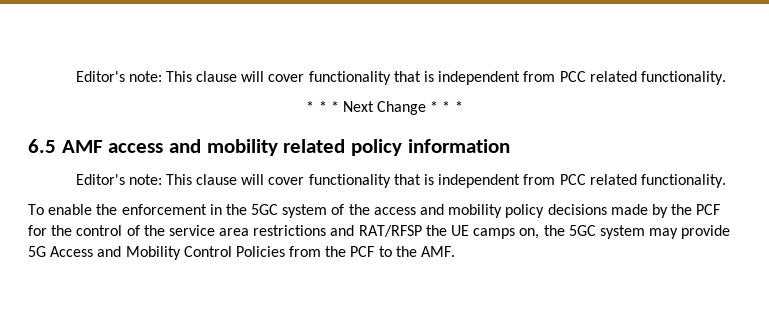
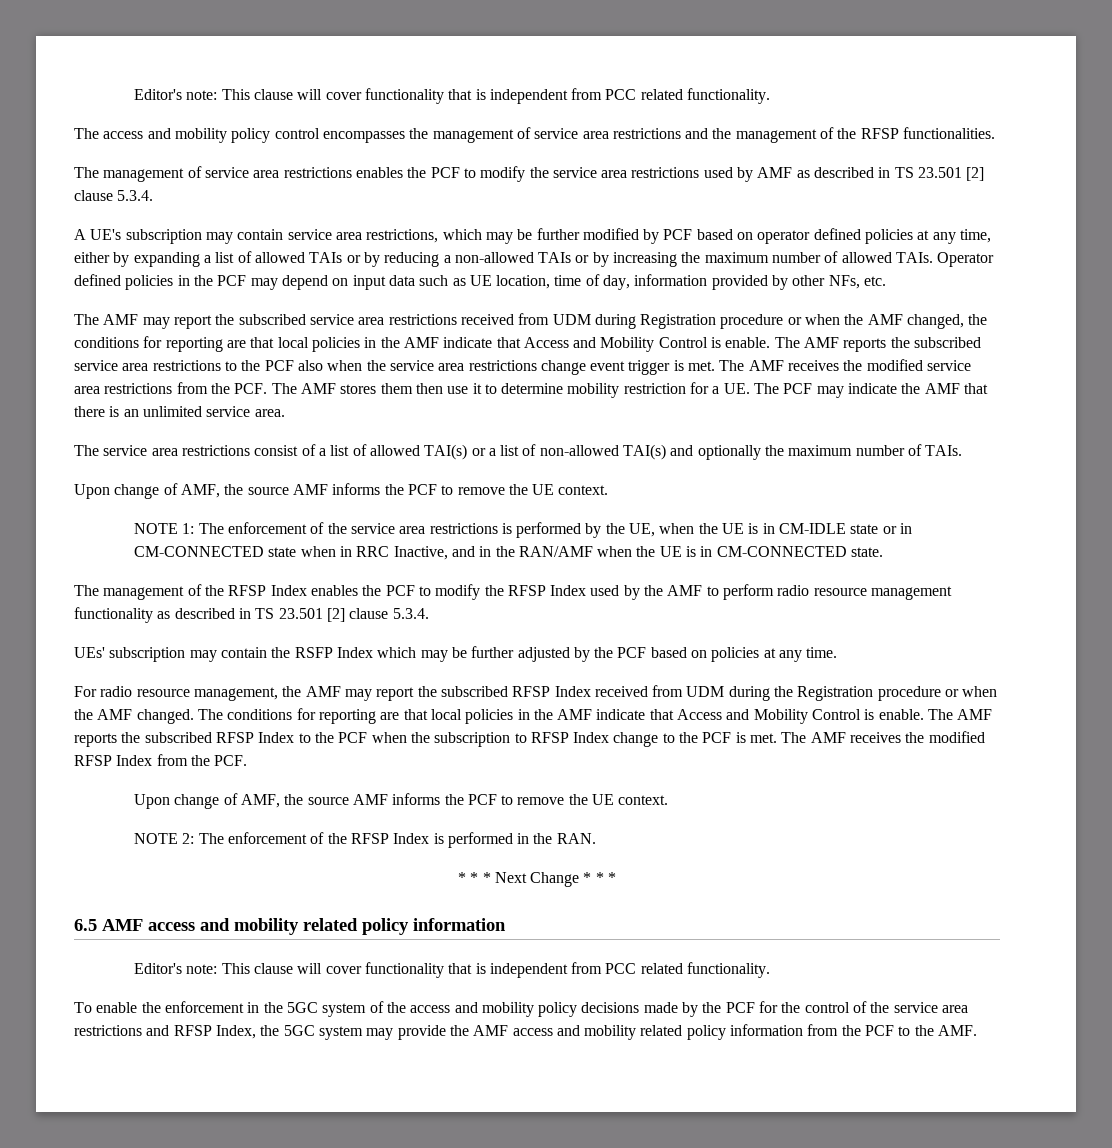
+ The access and mobility policy control encompasses the management of service area restrictions and the management of the RFSP functionalities.
+ The management of service area restrictions enables the PCF to modify the service area restrictions used by AMF as described in TS 23.501 [2] clause 5.3.4.
+ A UE's subscription may contain service area restrictions, which may be further modified by PCF based on operator defined policies at any time, either by expanding a list of allowed TAIs or by reducing a non-allowed TAIs or by increasing the maximum number of allowed TAIs. Operator defined policies in the PCF may depend on input data such as UE location, time of day, information provided by other NFs, etc.
+ The AMF may report the subscribed service area restrictions received from UDM during Registration procedure or when the AMF changed, the conditions for reporting are that local policies in the AMF indicate that Access and Mobility Control is enable. The AMF reports the subscribed service area restrictions to the PCF also when the service area restrictions change event trigger is met. The AMF receives the modified service area restrictions from the PCF. The AMF stores them then use it to determine mobility restriction for a UE. The PCF may indicate the AMF that there is an unlimited service area.
+ The service area restrictions consist of a list of allowed TAI(s) or a list of non-allowed TAI(s) and optionally the maximum number of TAIs.
+ Upon change of AMF, the source AMF informs the PCF to remove the UE context.
+ NOTE 1: The enforcement of the service area restrictions is performed by the UE, when the UE is in CM-IDLE state or in CM-CONNECTED state when in RRC Inactive, and in the RAN/AMF when the UE is in CM-CONNECTED state.
+ The management of the RFSP Index enables the PCF to modify the RFSP Index used by the AMF to perform radio resource management functionality as described in TS 23.501 [2] clause 5.3.4.
+ UEs' subscription may contain the RSFP Index which may be further adjusted by the PCF based on policies at any time.
+ For radio resource management, the AMF may report the subscribed RFSP Index received from UDM during the Registration procedure or when the AMF changed. The conditions for reporting are that local policies in the AMF indicate that Access and Mobility Control is enable. The AMF reports the subscribed RFSP Index to the PCF when the subscription to RFSP Index change to the PCF is met. The AMF receives the modified RFSP Index from the PCF.
+ Upon change of AMF, the source AMF informs the PCF to remove the UE context.
+ NOTE 2: The enforcement of the RFSP Index is performed in the RAN.
- To enable the enforcement in the 5GC system of the access and mobility policy decisions made by the PCF for the control of the service area restrictions and RAT/RFSP the UE camps on, the 5GC system may provide 5G Access and Mobility Control Policies from the PCF to the AMF.
+ To enable the enforcement in the 5GC system of the access and mobility policy decisions made by the PCF for the control of the service area restrictions and RFSP Index, the 5GC system may provide the AMF access and mobility related policy information from the PCF to the AMF.

